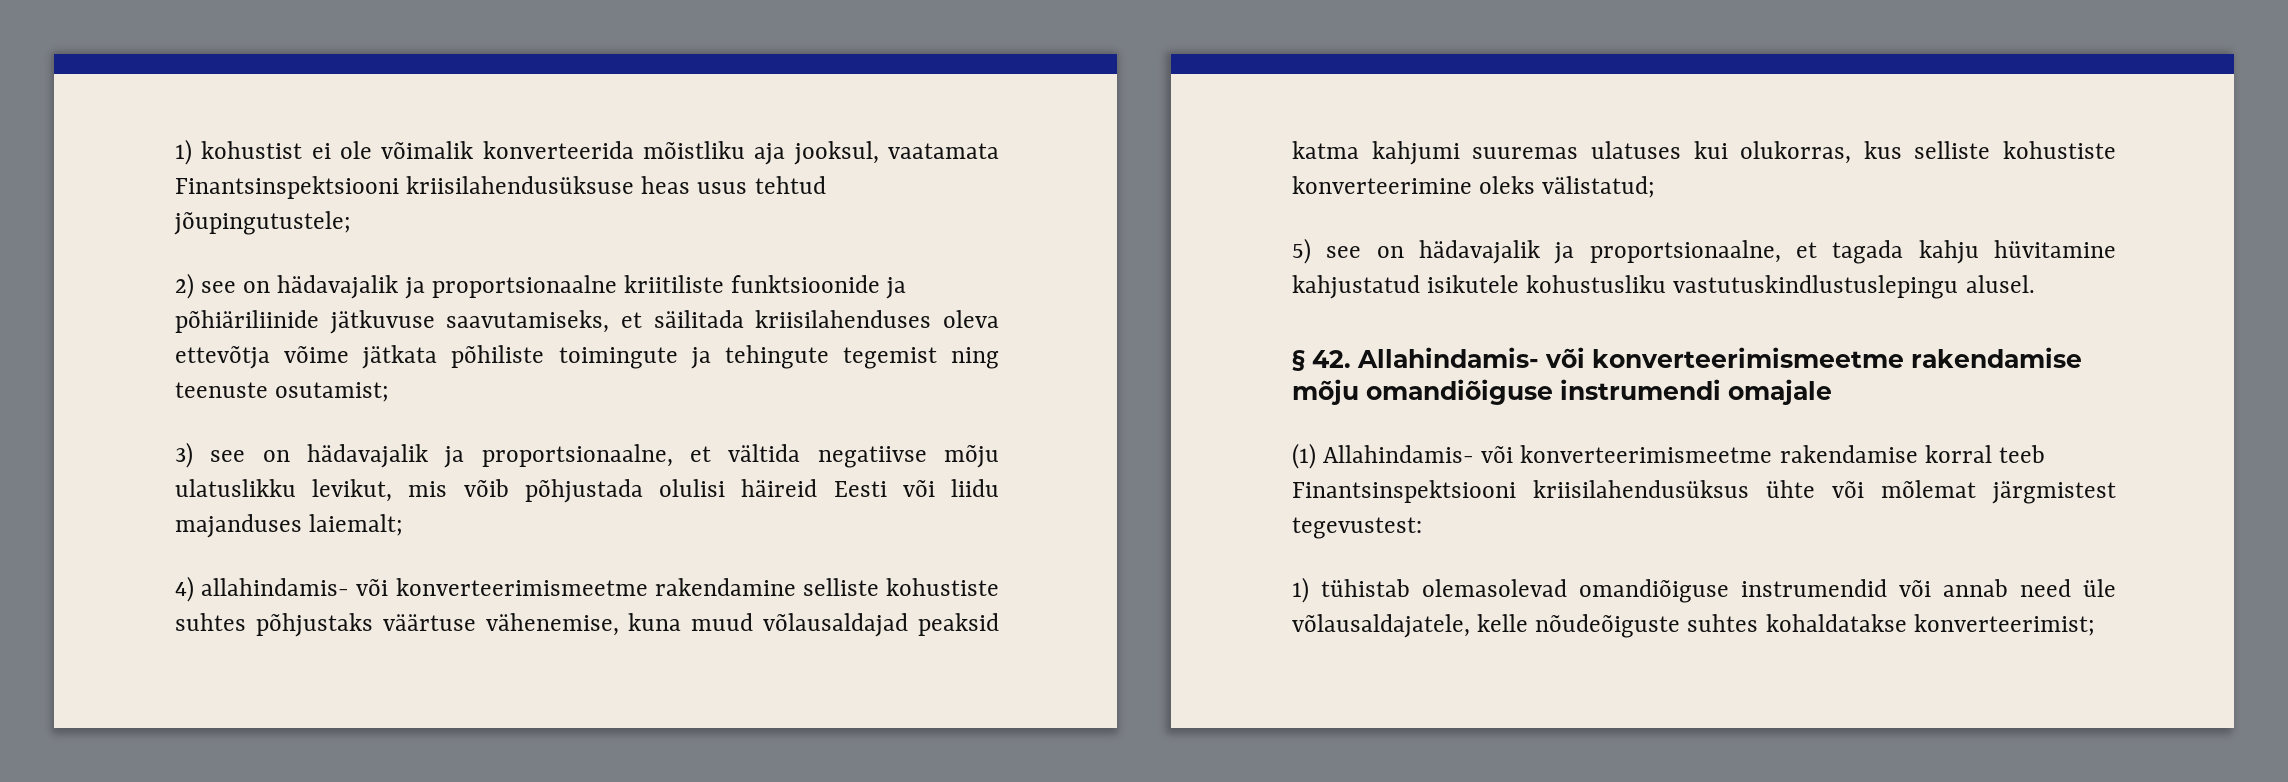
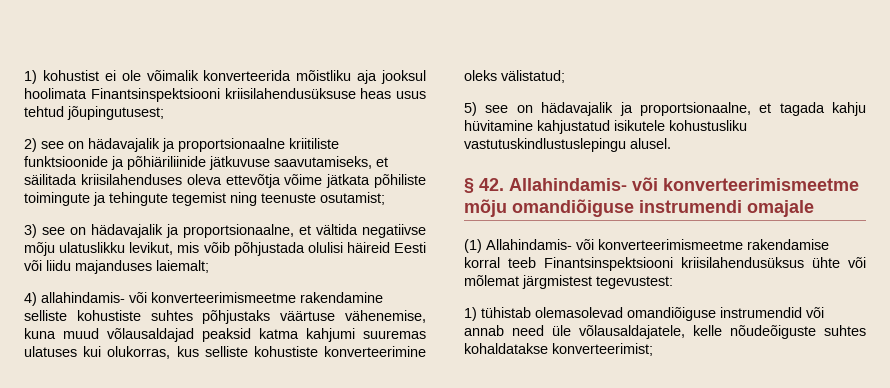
- 1) kohustist ei ole võimalik konverteerida mõistliku aja jooksul, vaatamata Finantsinspektsiooni kriisilahendusüksuse heas usus tehtud jõupingutustele;
+ 1) kohustist ei ole võimalik konverteerida mõistliku aja jooksul hoolimata Finantsinspektsiooni kriisilahendusüksuse heas usus tehtud jõupingutusest;
- § 42. Allahindamis- või konverteerimismeetme rakendamise mõju omandiõiguse instrumendi omajale
+ § 42. Allahindamis- või konverteerimismeetme mõju omandiõiguse instrumendi omajale

